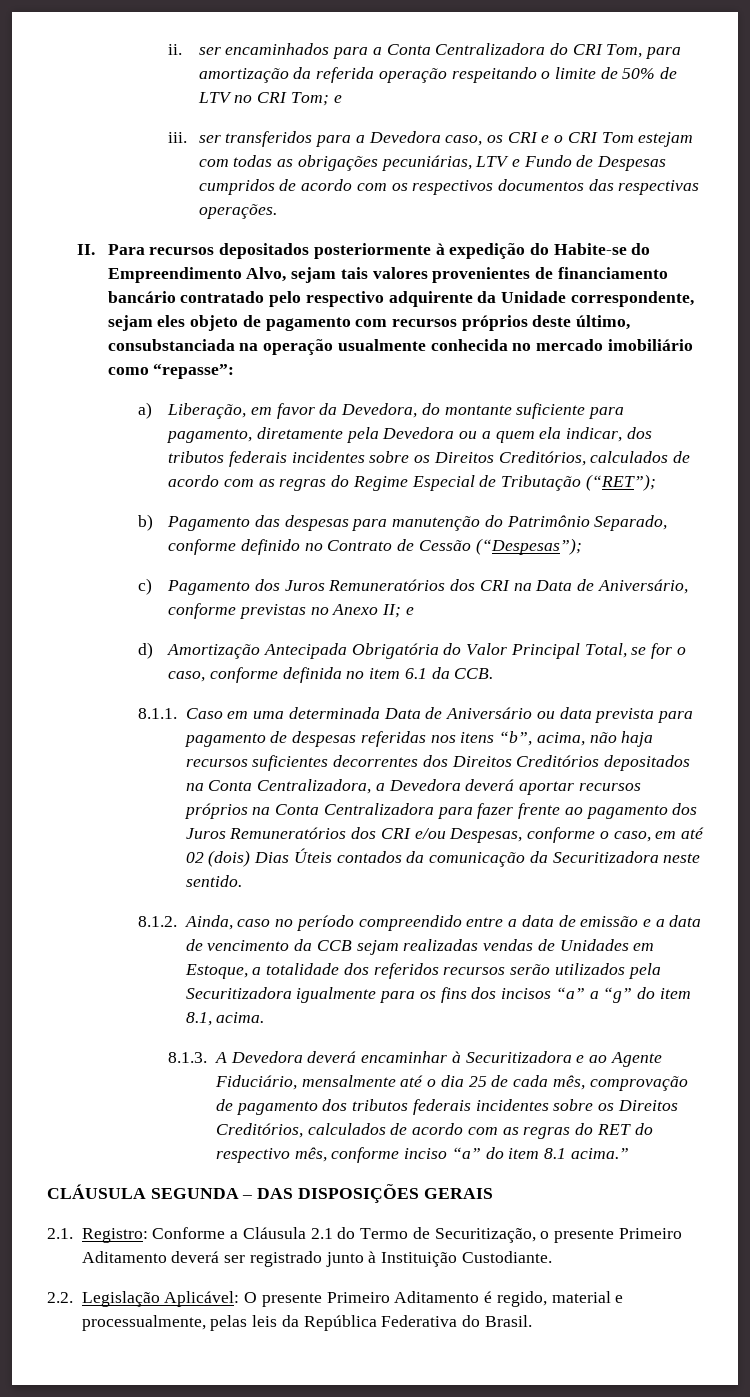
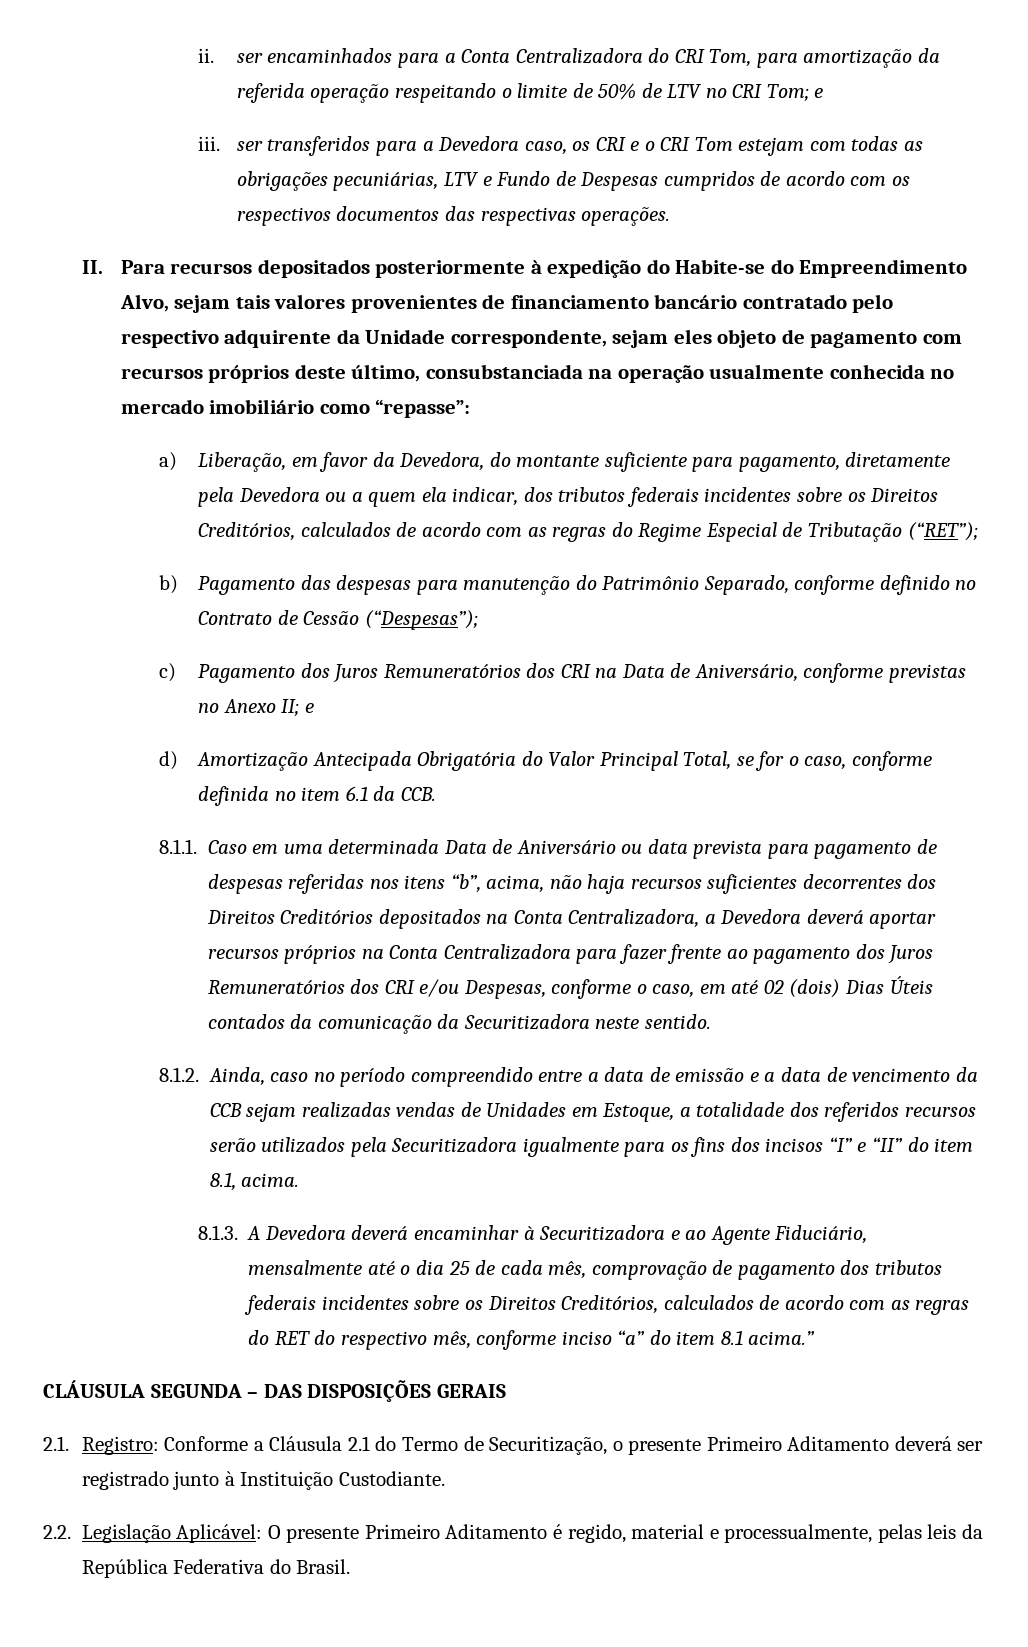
- 8.1.2. Ainda, caso no período compreendido entre a data de emissão e a data de vencimento da CCB sejam realizadas vendas de Unidades em Estoque, a totalidade dos referidos recursos serão utilizados pela Securitizadora igualmente para os fins dos incisos “a” a “g” do item 8.1, acima.
+ 8.1.2. Ainda, caso no período compreendido entre a data de emissão e a data de vencimento da CCB sejam realizadas vendas de Unidades em Estoque, a totalidade dos referidos recursos serão utilizados pela Securitizadora igualmente para os fins dos incisos “I” e “II” do item 8.1, acima.

